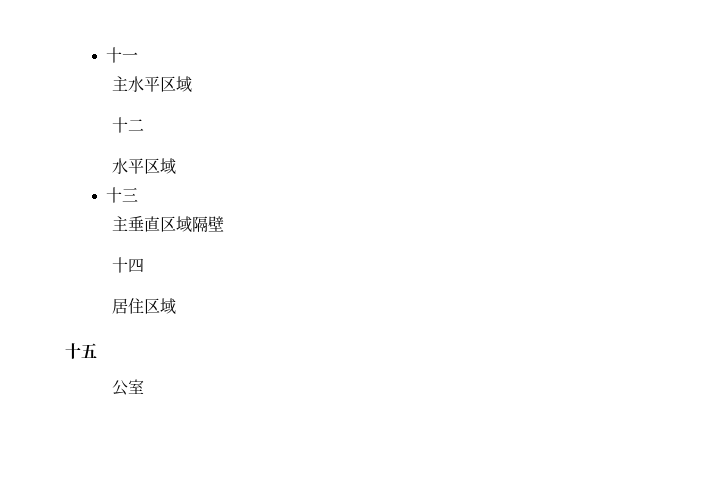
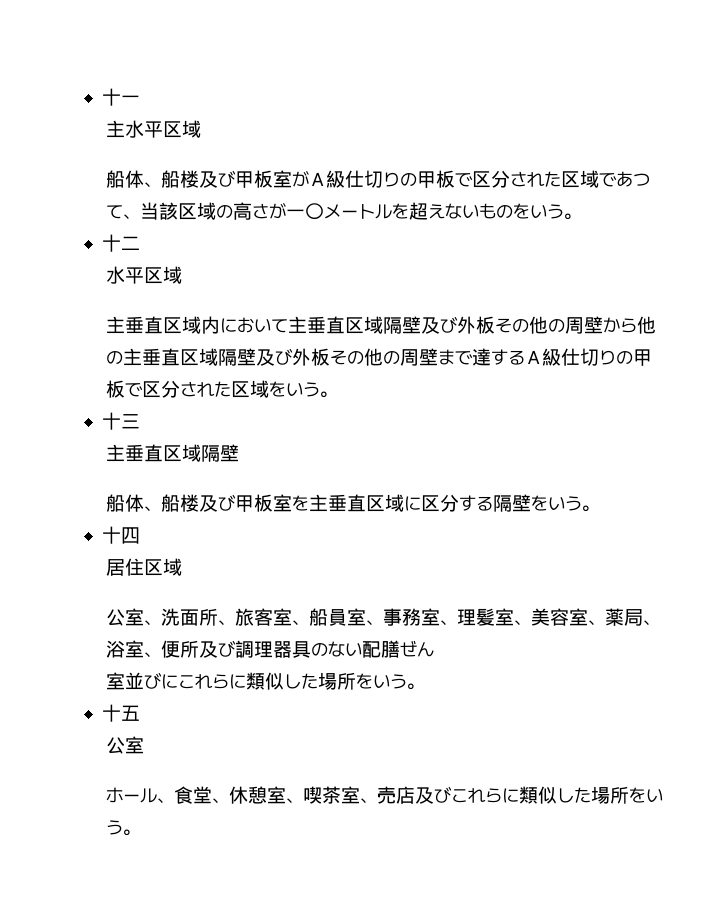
+ 船体、船楼及び甲板室がＡ級仕切りの甲板で区分された区域であつて、当該区域の高さが一〇メートルを超えないものをいう。
  十二
  水平区域
+ 主垂直区域内において主垂直区域隔壁及び外板その他の周壁から他の主垂直区域隔壁及び外板その他の周壁まで達するＡ級仕切りの甲板で区分された区域をいう。
+ 船体、船楼及び甲板室を主垂直区域に区分する隔壁をいう。
  十四
  居住区域
+ 公室、洗面所、旅客室、船員室、事務室、理髪室、美容室、薬局、浴室、便所及び調理器具のない配膳ぜん
+ 室並びにこれらに類似した場所をいう。
  十五
  公室
+ ホール、食堂、休憩室、喫茶室、売店及びこれらに類似した場所をいう。

